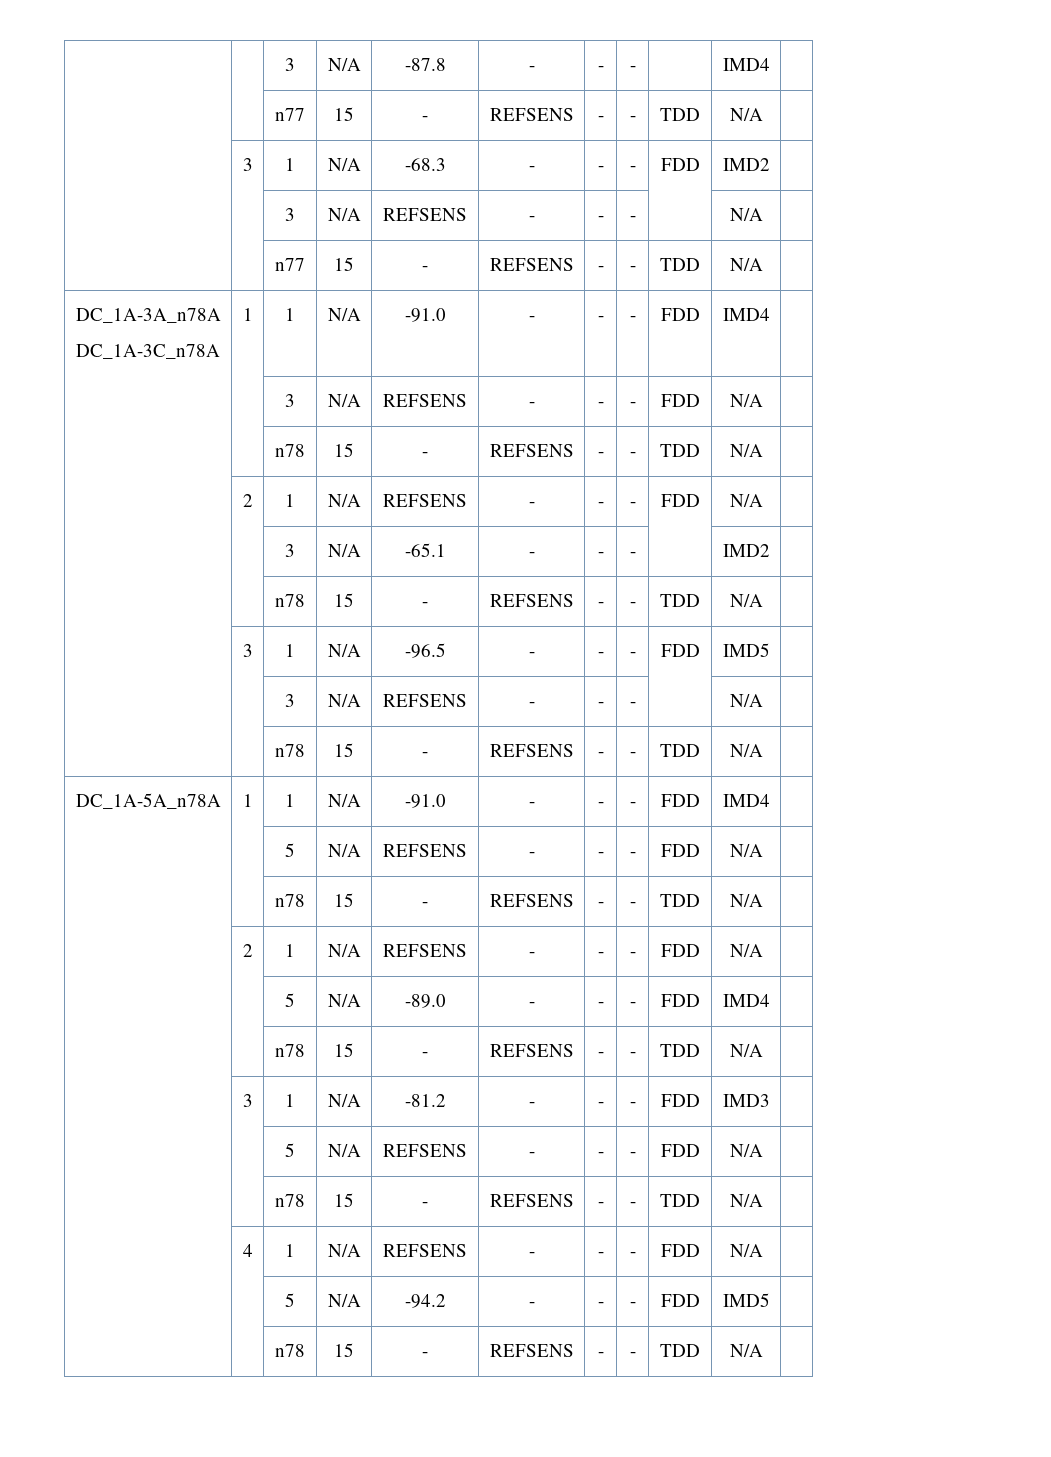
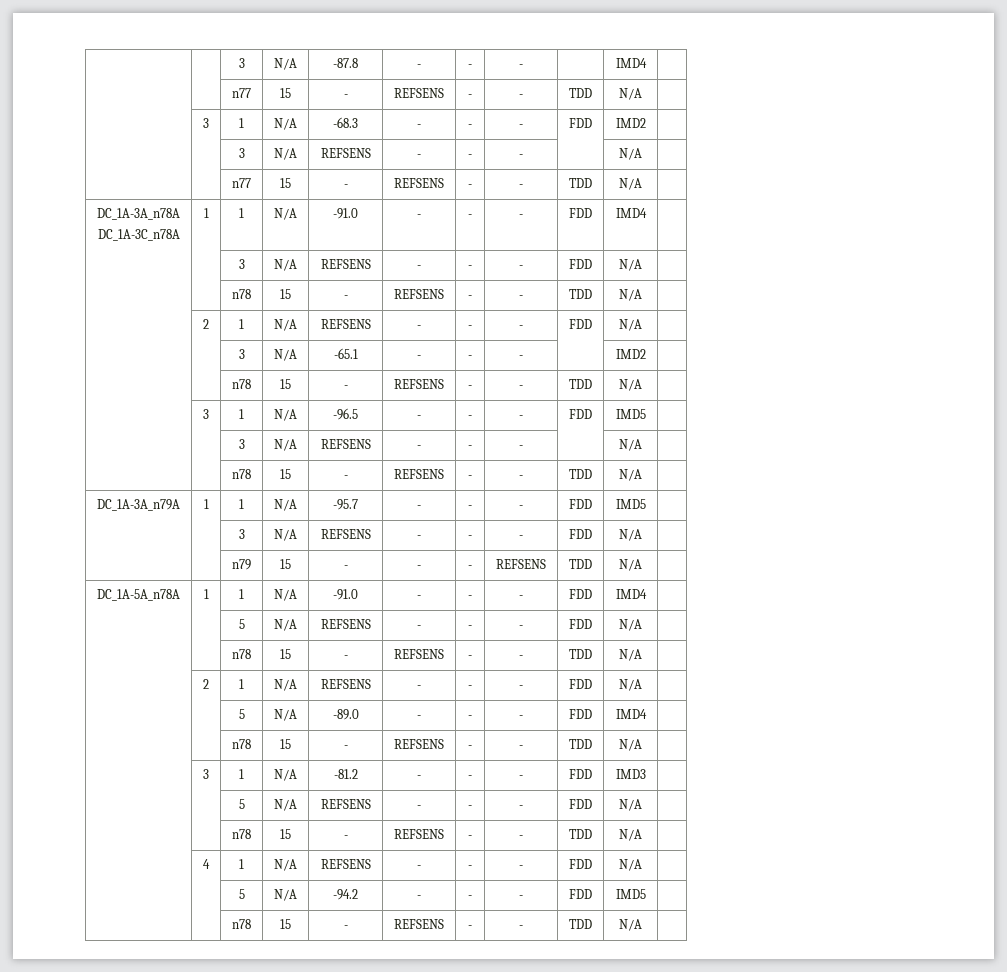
+ DC_1A-3A_n79A | 1 | 1 | N/A | -95.7 | - | - | - | FDD | IMD5 |
+ | | 3 | N/A | REFSENS | - | - | - | FDD | N/A |
+ | | n79 | 15 | - | - | - | REFSENS | TDD | N/A |

